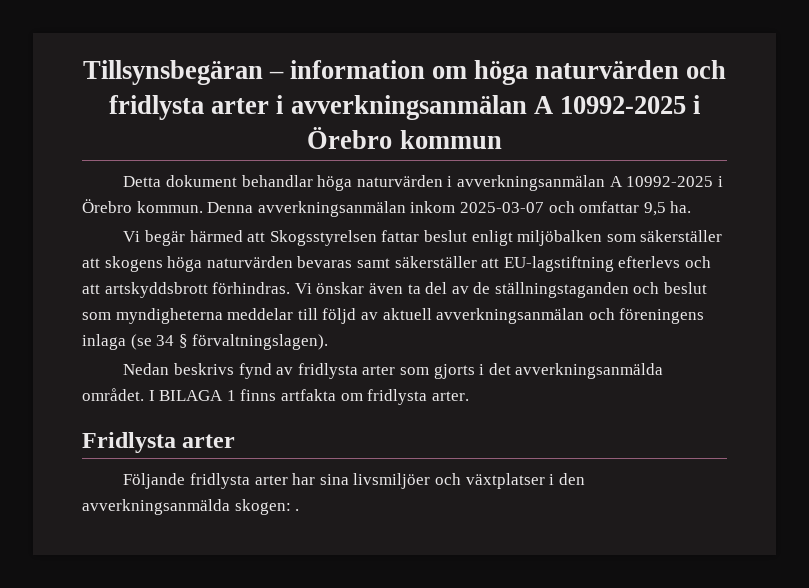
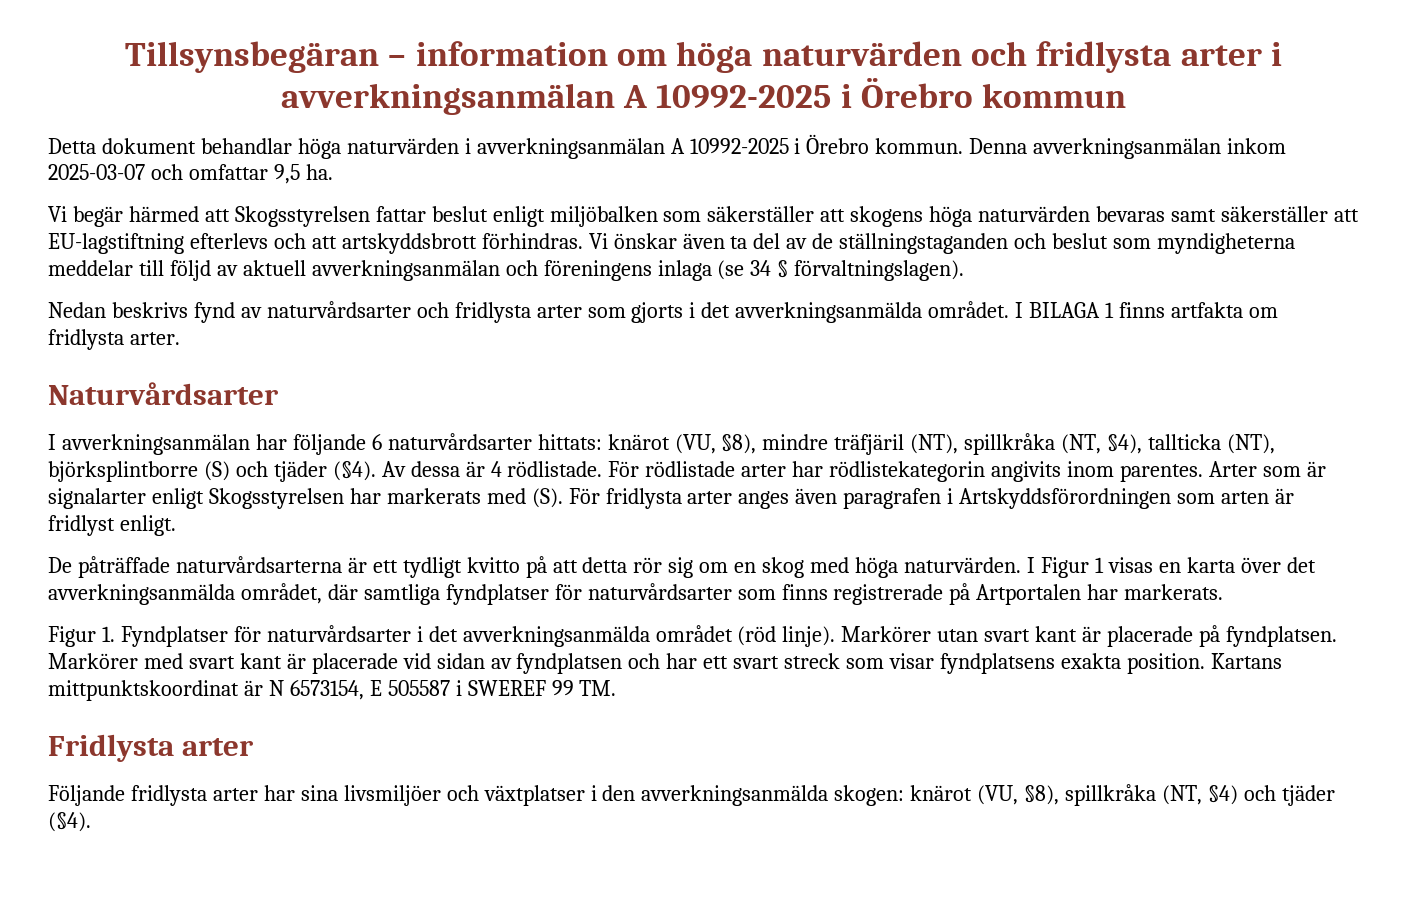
- Nedan beskrivs fynd av fridlysta arter som gjorts i det avverkningsanmälda området.
+ Nedan beskrivs fynd av naturvårdsarter och fridlysta arter som gjorts i det avverkningsanmälda området.
+ Naturvårdsarter
+ I avverkningsanmälan har följande 6 naturvårdsarter hittats: knärot (VU, §8), mindre träfjäril (NT), spillkråka (NT, §4), tallticka (NT), björksplintborre (S) och tjäder (§4). Av dessa är 4 rödlistade. För rödlistade arter har rödlistekategorin angivits inom parentes. Arter som är signalarter enligt Skogsstyrelsen har markerats med (S). För fridlysta arter anges även paragrafen i Artskyddsförordningen som arten är fridlyst enligt.
+ De påträffade naturvårdsarterna är ett tydligt kvitto på att detta rör sig om en skog med höga naturvärden. I Figur 1 visas en karta över det avverkningsanmälda området, där samtliga fyndplatser för naturvårdsarter som finns registrerade på Artportalen har markerats.
+ Figur 1. Fyndplatser för naturvårdsarter i det avverkningsanmälda området (röd linje). Markörer utan svart kant är placerade på fyndplatsen. Markörer med svart kant är placerade vid sidan av fyndplatsen och har ett svart streck som visar fyndplatsens exakta position. Kartans mittpunktskoordinat är N 6573154, E 505587 i SWEREF 99 TM.
- Följande fridlysta arter har sina livsmiljöer och växtplatser i den avverkningsanmälda skogen: .
+ Följande fridlysta arter har sina livsmiljöer och växtplatser i den avverkningsanmälda skogen: knärot (VU, §8), spillkråka (NT, §4) och tjäder (§4).

